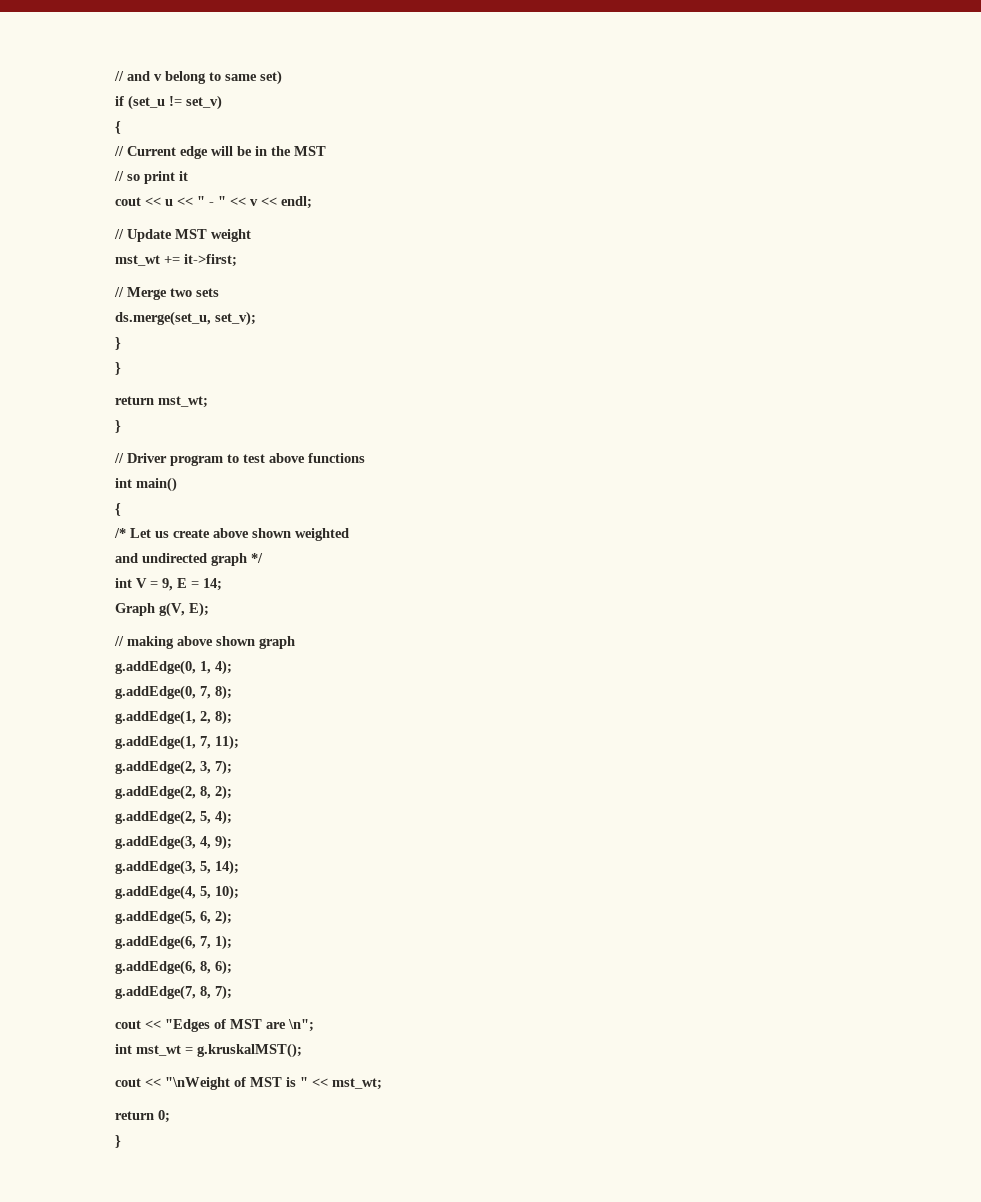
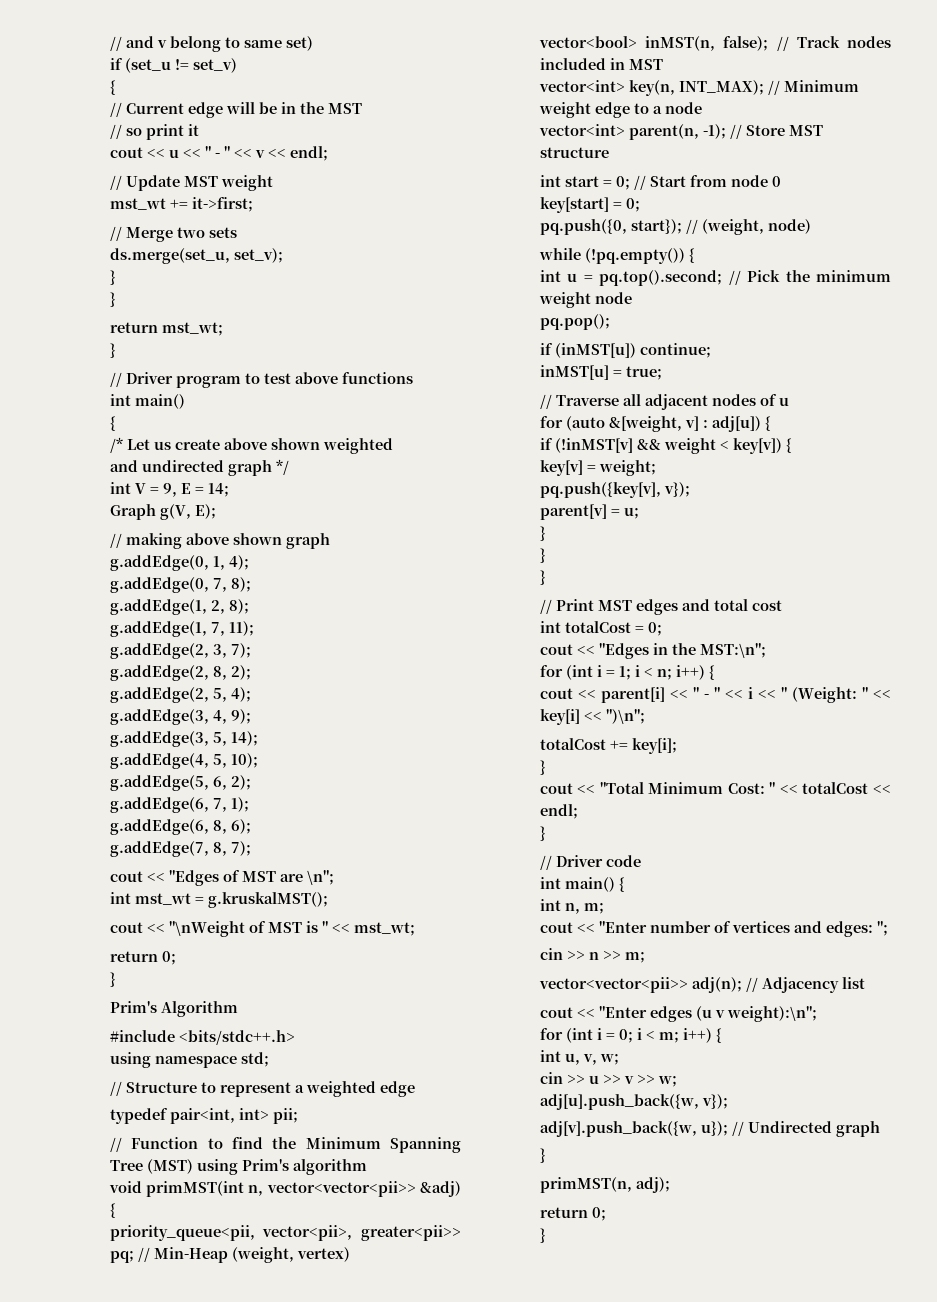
+ Prim's Algorithm
+ #include <bits/stdc++.h>
+ using namespace std;
+ // Structure to represent a weighted edge
+ typedef pair<int, int> pii;
+ // Function to find the Minimum Spanning Tree (MST) using Prim's algorithm
+ void primMST(int n, vector<vector<pii>> &adj) {
+ priority_queue<pii, vector<pii>, greater<pii>> pq; // Min-Heap (weight, vertex)
+ vector<bool> inMST(n, false); // Track nodes included in MST
+ vector<int> key(n, INT_MAX); // Minimum weight edge to a node
+ vector<int> parent(n, -1); // Store MST structure
+ int start = 0; // Start from node 0
+ key[start] = 0;
+ pq.push({0, start}); // (weight, node)
+ while (!pq.empty()) {
+ int u = pq.top().second; // Pick the minimum weight node
+ pq.pop();
+ if (inMST[u]) continue;
+ inMST[u] = true;
+ // Traverse all adjacent nodes of u
+ for (auto &[weight, v] : adj[u]) {
+ if (!inMST[v] && weight < key[v]) {
+ key[v] = weight;
+ pq.push({key[v], v});
+ parent[v] = u;
+ }
+ }
+ }
+ // Print MST edges and total cost
+ int totalCost = 0;
+ cout << "Edges in the MST:\n";
+ for (int i = 1; i < n; i++) {
+ cout << parent[i] << " - " << i << " (Weight: " << key[i] << ")\n";
+ totalCost += key[i];
+ }
+ cout << "Total Minimum Cost: " << totalCost << endl;
+ }
+ // Driver code
+ int main() {
+ int n, m;
+ cout << "Enter number of vertices and edges: ";
+ cin >> n >> m;
+ vector<vector<pii>> adj(n); // Adjacency list
+ cout << "Enter edges (u v weight):\n";
+ for (int i = 0; i < m; i++) {
+ int u, v, w;
+ cin >> u >> v >> w;
+ adj[u].push_back({w, v});
+ adj[v].push_back({w, u}); // Undirected graph
+ }
+ primMST(n, adj);
+ return 0;
+ }

